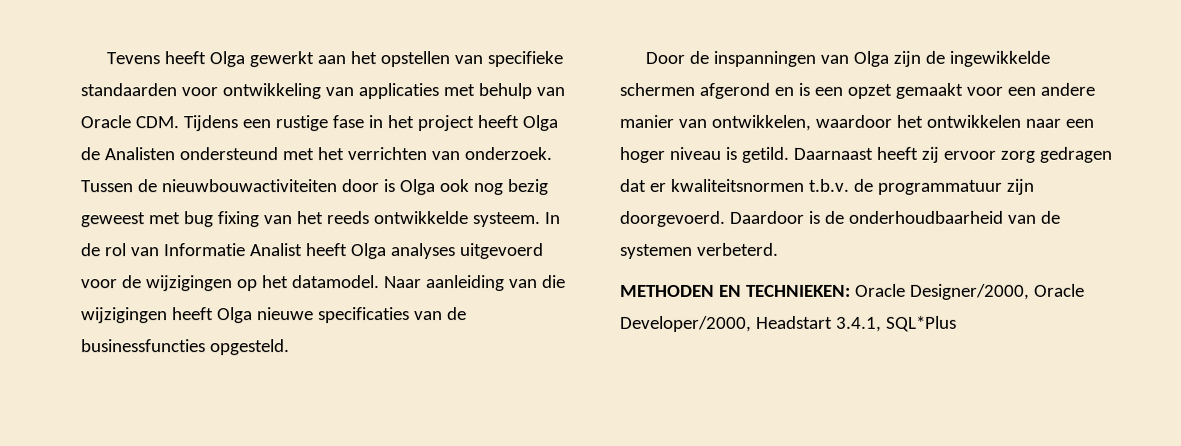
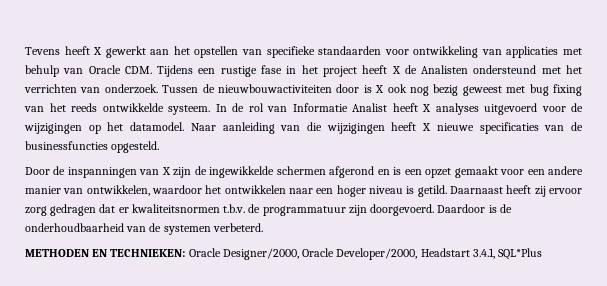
- Tevens heeft Olga gewerkt aan het opstellen van specifieke standaarden voor ontwikkeling van applicaties met behulp van Oracle CDM. Tijdens een rustige fase in het project heeft Olga de Analisten ondersteund met het verrichten van onderzoek.
+ Tevens heeft X gewerkt aan het opstellen van specifieke standaarden voor ontwikkeling van applicaties met behulp van Oracle CDM. Tijdens een rustige fase in het project heeft X de Analisten ondersteund met het verrichten van onderzoek.
- Tussen de nieuwbouwactiviteiten door is Olga ook nog bezig geweest met bug fixing van het reeds ontwikkelde systeem.
+ Tussen de nieuwbouwactiviteiten door is X ook nog bezig geweest met bug fixing van het reeds ontwikkelde systeem.
- In de rol van Informatie Analist heeft Olga analyses uitgevoerd voor de wijzigingen op het datamodel.
+ In de rol van Informatie Analist heeft X analyses uitgevoerd voor de wijzigingen op het datamodel.
- Naar aanleiding van die wijzigingen heeft Olga nieuwe specificaties van de businessfuncties opgesteld.
+ Naar aanleiding van die wijzigingen heeft X nieuwe specificaties van de businessfuncties opgesteld.
- Door de inspanningen van Olga zijn de ingewikkelde schermen afgerond en is een opzet gemaakt voor een andere manier van ontwikkelen, waardoor het ontwikkelen naar een hoger niveau is getild.
+ Door de inspanningen van X zijn de ingewikkelde schermen afgerond en is een opzet gemaakt voor een andere manier van ontwikkelen, waardoor het ontwikkelen naar een hoger niveau is getild.

